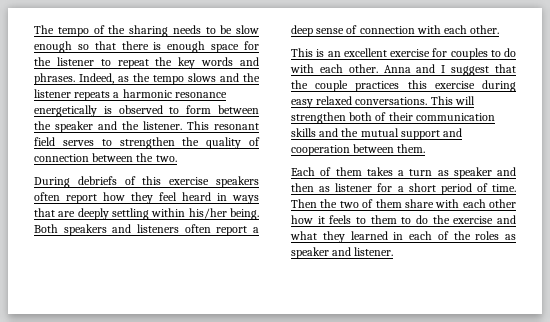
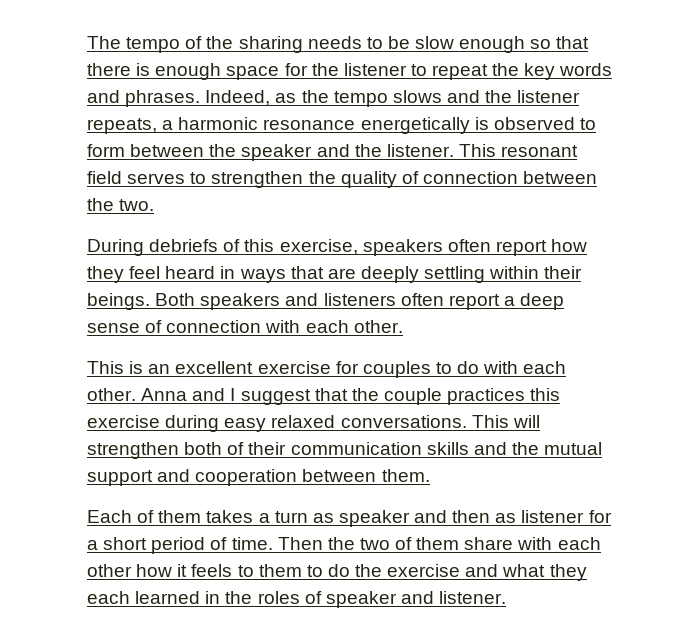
- Indeed, as the tempo slows and the listener repeats a harmonic resonance energetically is observed to form between the speaker and the listener.
+ Indeed, as the tempo slows and the listener repeats, a harmonic resonance energetically is observed to form between the speaker and the listener.
- During debriefs of this exercise speakers often report how they feel heard in ways that are deeply settling within his/her being.
+ During debriefs of this exercise, speakers often report how they feel heard in ways that are deeply settling within their beings.
- Then the two of them share with each other how it feels to them to do the exercise and what they learned in each of the roles as speaker and listener.
+ Then the two of them share with each other how it feels to them to do the exercise and what they each learned in the roles of speaker and listener.

